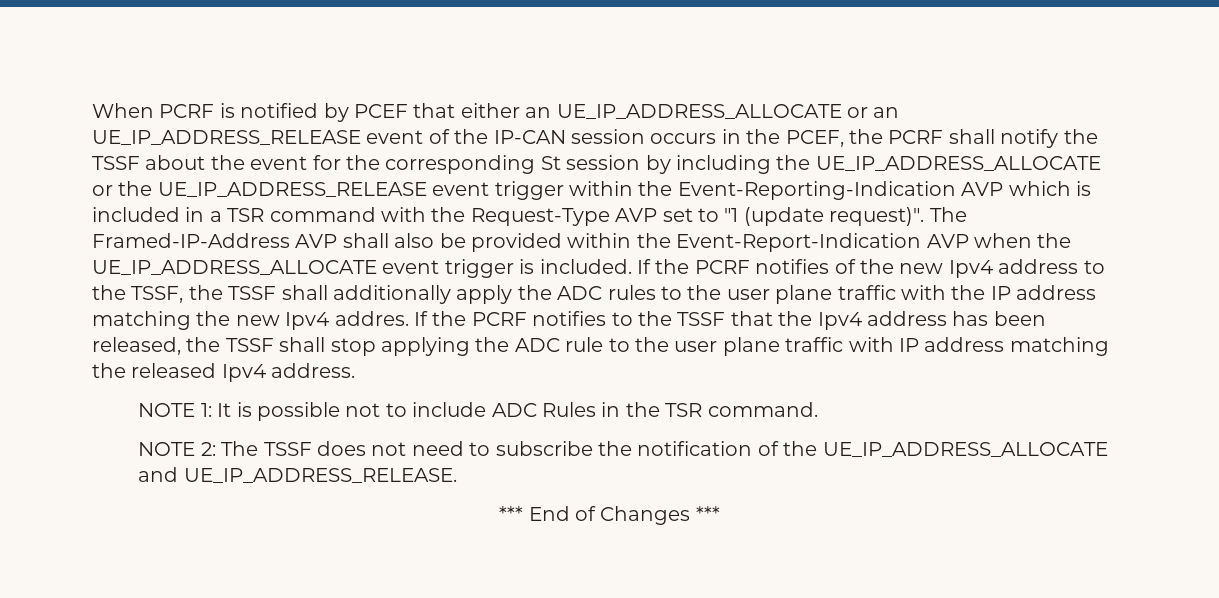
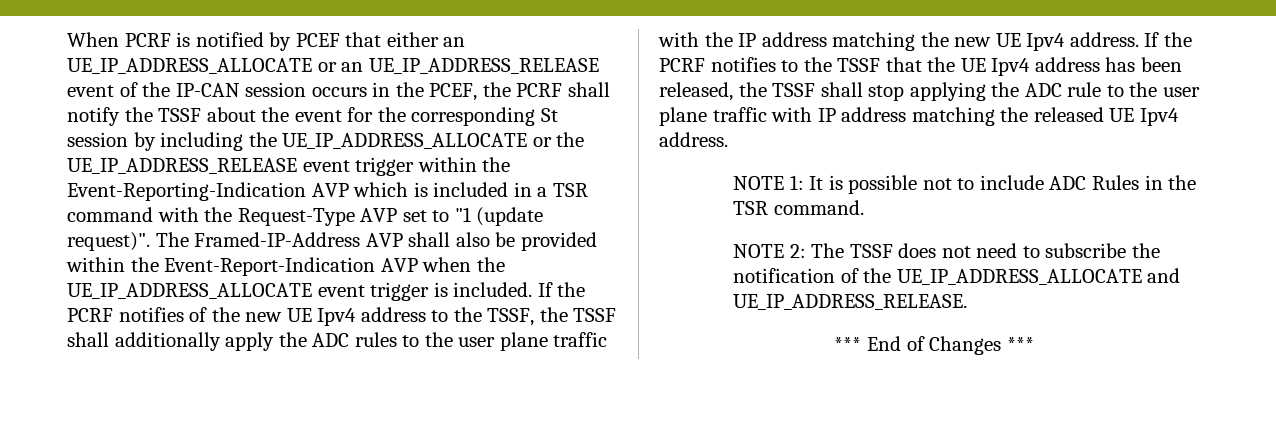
- If the PCRF notifies of the new Ipv4 address to the TSSF, the TSSF shall additionally apply the ADC rules to the user plane traffic with the IP address matching the new Ipv4 addres.
+ If the PCRF notifies of the new UE Ipv4 address to the TSSF, the TSSF shall additionally apply the ADC rules to the user plane traffic with the IP address matching the new UE Ipv4 address.
- If the PCRF notifies to the TSSF that the Ipv4 address has been released, the TSSF shall stop applying the ADC rule to the user plane traffic with IP address matching the released Ipv4 address.
+ If the PCRF notifies to the TSSF that the UE Ipv4 address has been released, the TSSF shall stop applying the ADC rule to the user plane traffic with IP address matching the released UE Ipv4 address.

